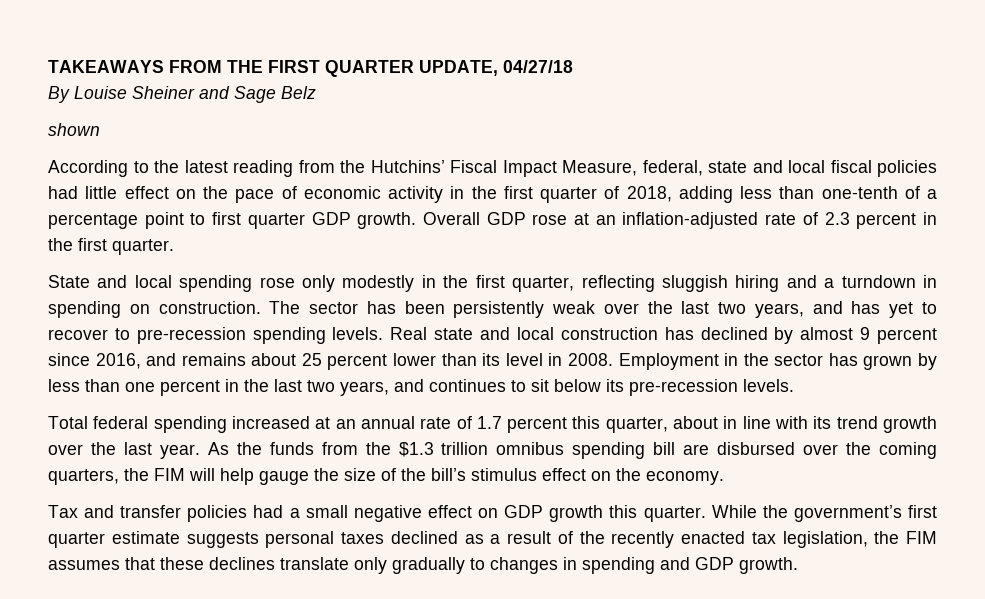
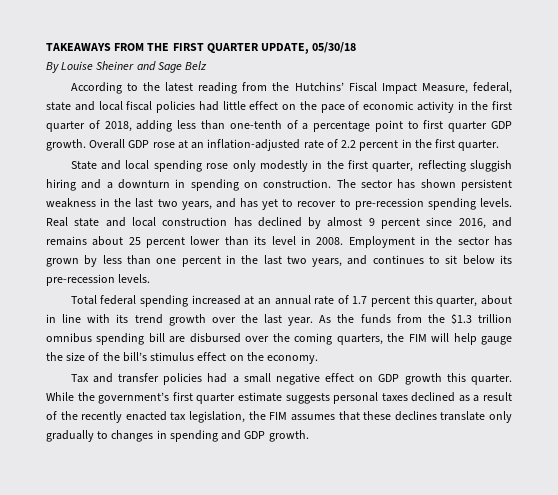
- TAKEAWAYS FROM THE FIRST QUARTER UPDATE, 04/27/18
+ TAKEAWAYS FROM THE FIRST QUARTER UPDATE, 05/30/18
- shown
- Overall GDP rose at an inflation-adjusted rate of 2.3 percent in the first quarter.
+ Overall GDP rose at an inflation-adjusted rate of 2.2 percent in the first quarter.
- State and local spending rose only modestly in the first quarter, reflecting sluggish hiring and a turndown in spending on construction.
+ State and local spending rose only modestly in the first quarter, reflecting sluggish hiring and a downturn in spending on construction.
- The sector has been persistently weak over the last two years, and has yet to recover to pre-recession spending levels.
+ The sector has shown persistent weakness in the last two years, and has yet to recover to pre-recession spending levels.

